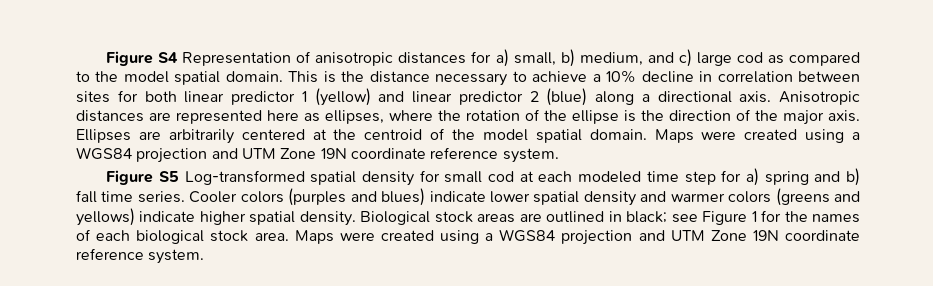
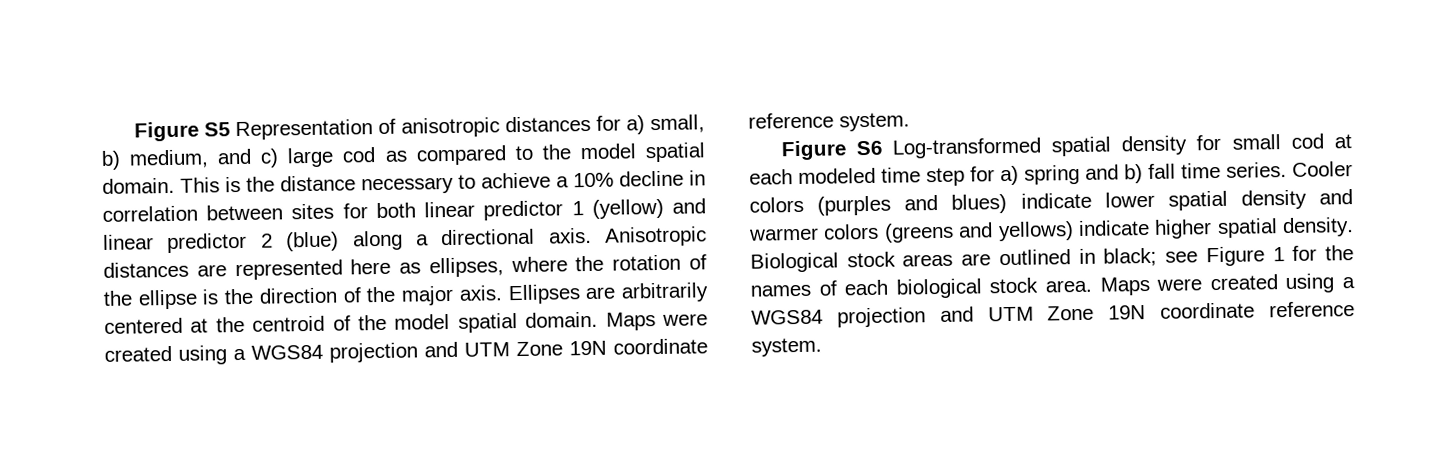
- Figure S4 Representation of anisotropic distances for a) small, b) medium, and c) large cod as compared to the model spatial domain.
+ Figure S5 Representation of anisotropic distances for a) small, b) medium, and c) large cod as compared to the model spatial domain.
- Figure S5 Log-transformed spatial density for small cod at each modeled time step for a) spring and b) fall time series.
+ Figure S6 Log-transformed spatial density for small cod at each modeled time step for a) spring and b) fall time series.

